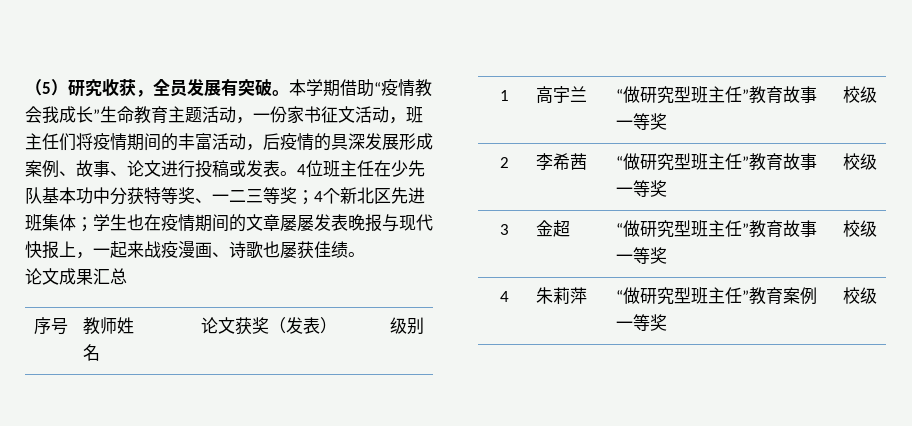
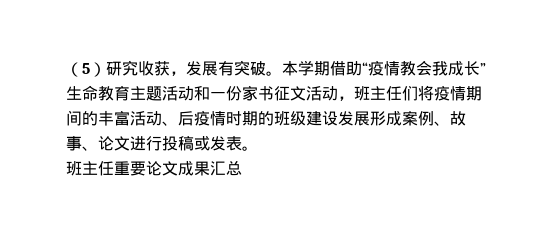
- （5）研究收获，全员发展有突破。
+ （5）研究收获，发展有突破。
- 本学期借助“疫情教会我成长”生命教育主题活动，一份家书征文活动，班主任们将疫情期间的丰富活动，后疫情的具深发展形成案例、故事、论文进行投稿或发表。4位班主任在少先队基本功中分获特等奖、一二三等奖；4个新北区先进班集体；学生也在疫情期间的文章屡屡发表晚报与现代快报上，一起来战疫漫画、诗歌也屡获佳绩。
- 论文成果汇总
- 序号 | 教师姓名 | 论文获奖（发表） | 级别
- 1 | 高宇兰 | “做研究型班主任”教育故事一等奖 | 校级
- 2 | 李希茜 | “做研究型班主任”教育故事一等奖 | 校级
- 3 | 金超 | “做研究型班主任”教育故事一等奖 | 校级
- 4 | 朱莉萍 | “做研究型班主任”教育案例一等奖 | 校级
+ 本学期借助“疫情教会我成长”生命教育主题活动和一份家书征文活动，班主任们将疫情期间的丰富活动、后疫情时期的班级建设发展形成案例、故事、论文进行投稿或发表。
+ 班主任重要论文成果汇总

